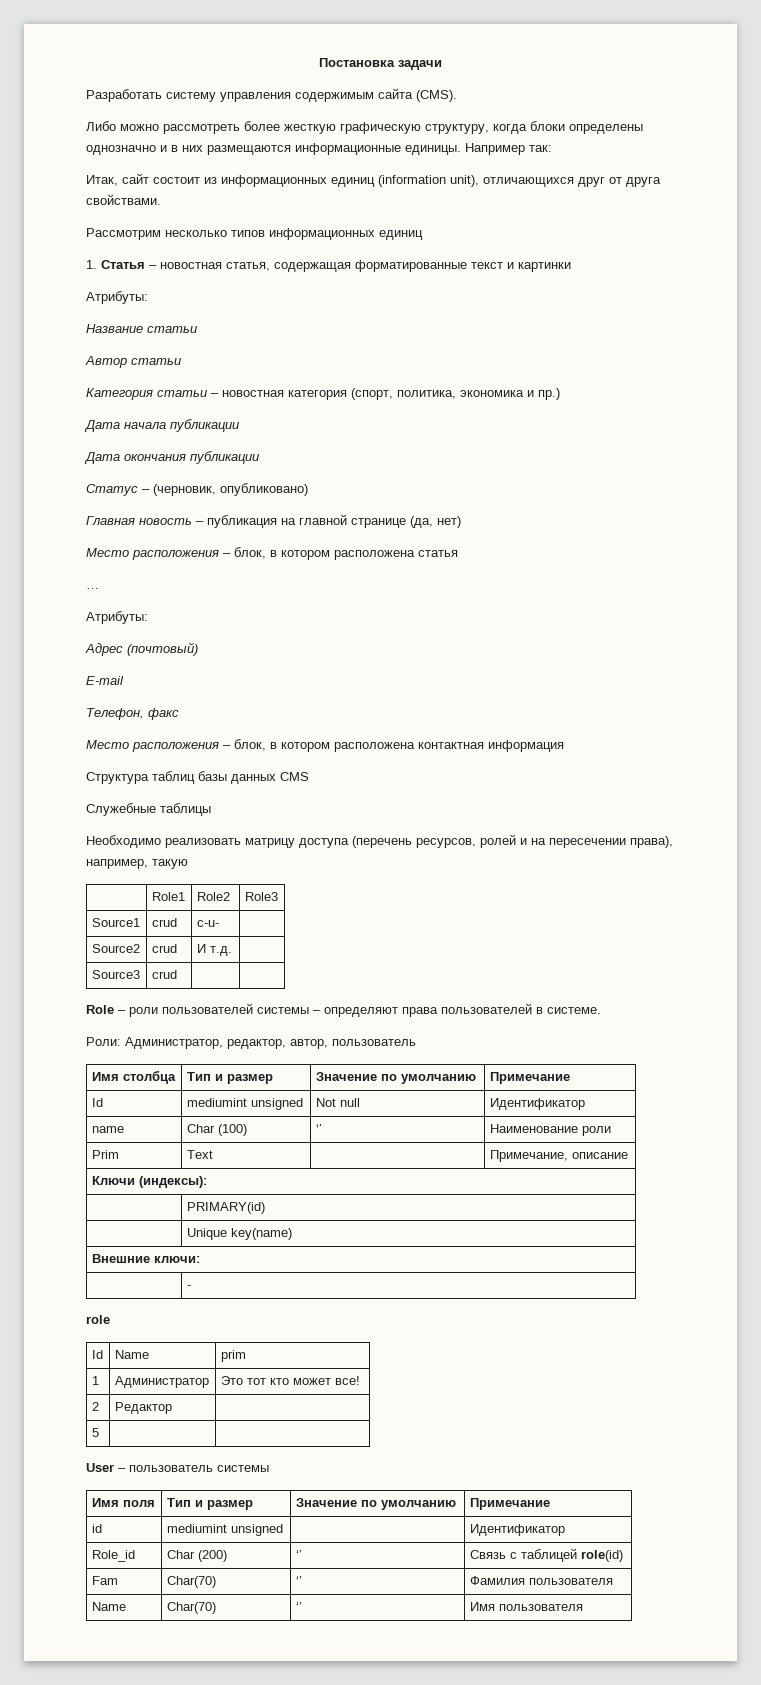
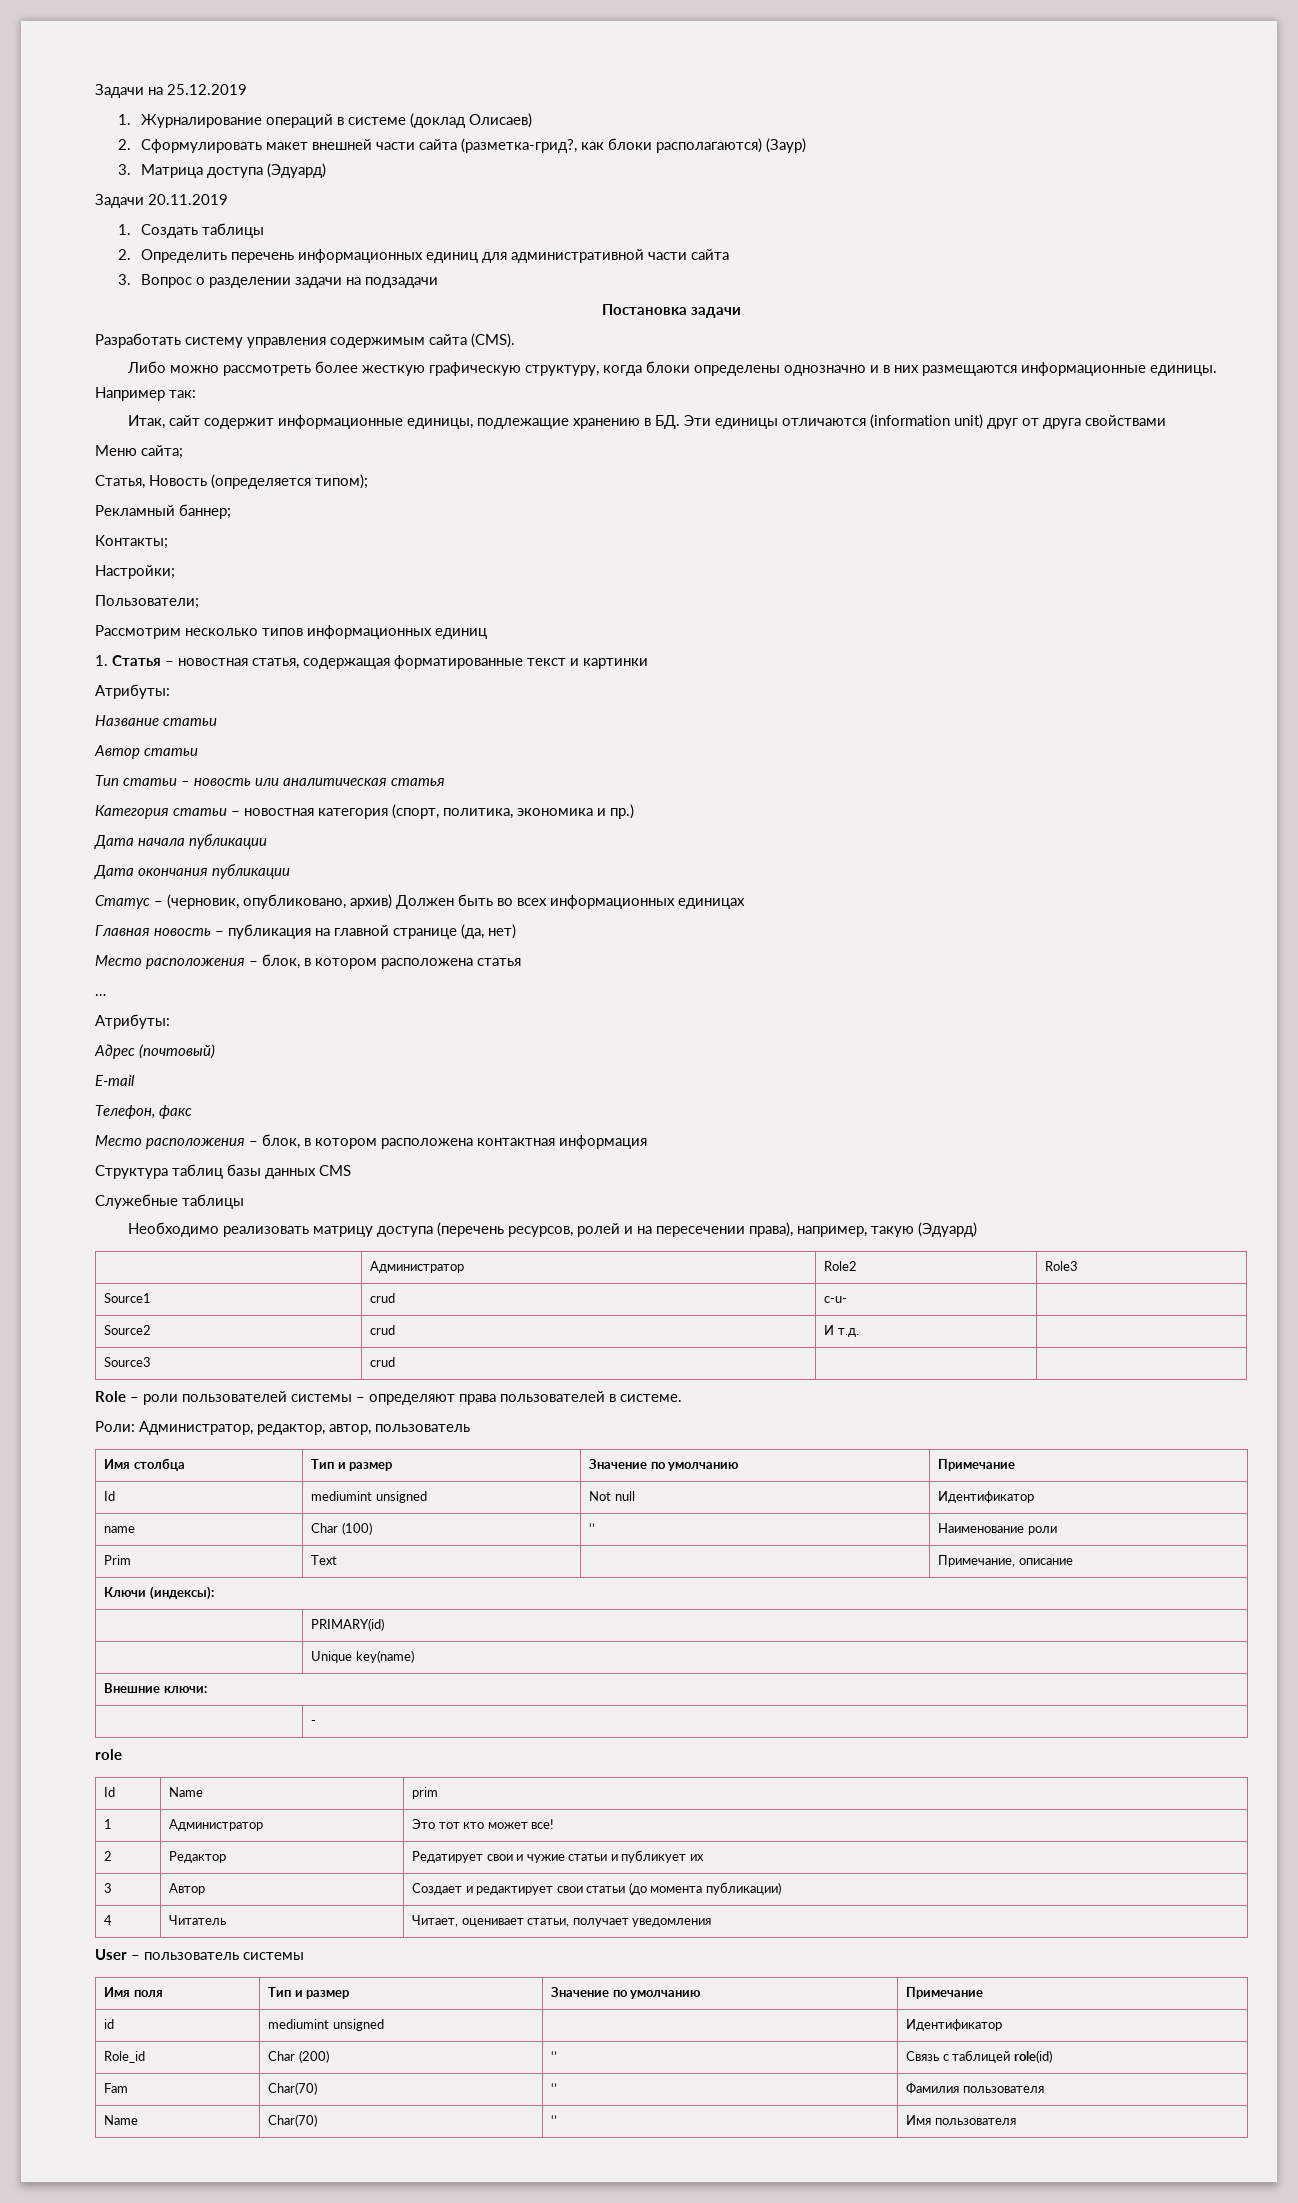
+ Задачи на 25.12.2019
+ 1. Журналирование операций в системе (доклад Олисаев)
+ 2. Сформулировать макет внешней части сайта (разметка-грид?, как блоки располагаются) (Заур)
+ 3. Матрица доступа (Эдуард)
+ Задачи 20.11.2019
+ 1. Создать таблицы
+ 2. Определить перечень информационных единиц для административной части сайта
+ 3. Вопрос о разделении задачи на подзадачи
- Итак, сайт состоит из информационных единиц (information unit), отличающихся друг от друга свойствами.
+ Итак, сайт содержит информационные единицы, подлежащие хранению в БД. Эти единицы отличаются (information unit) друг от друга свойствами
+ Меню сайта;
+ Статья, Новость (определяется типом);
+ Рекламный баннер;
+ Контакты;
+ Настройки;
+ Пользователи;
+ Тип статьи – новость или аналитическая статья
- Статус – (черновик, опубликовано)
+ Статус – (черновик, опубликовано, архив) Должен быть во всех информационных единицах
- Необходимо реализовать матрицу доступа (перечень ресурсов, ролей и на пересечении права), например, такую
- | Role1 | Role2 | Role3
+ Необходимо реализовать матрицу доступа (перечень ресурсов, ролей и на пересечении права), например, такую (Эдуард)
+ | Администратор | Role2 | Role3
- 2 | Редактор |
- 5 | |
+ 2 | Редактор | Редатирует свои и чужие статьи и публикует их
+ 3 | Автор | Создает и редактирует свои статьи (до момента публикации)
+ 4 | Читатель | Читает, оценивает статьи, получает уведомления

